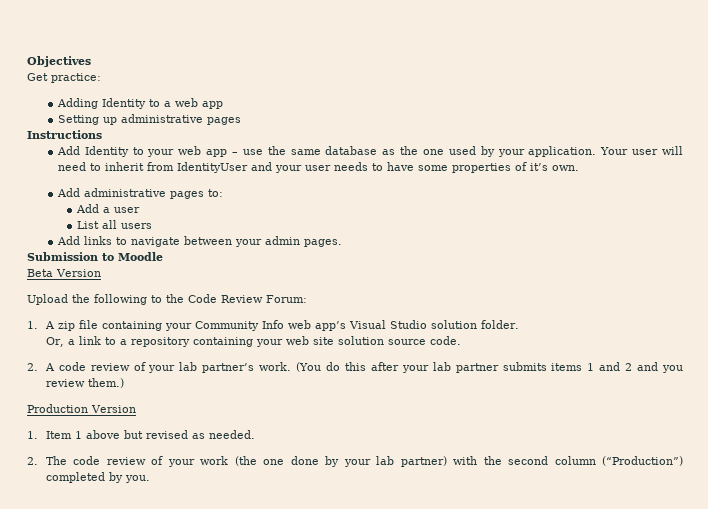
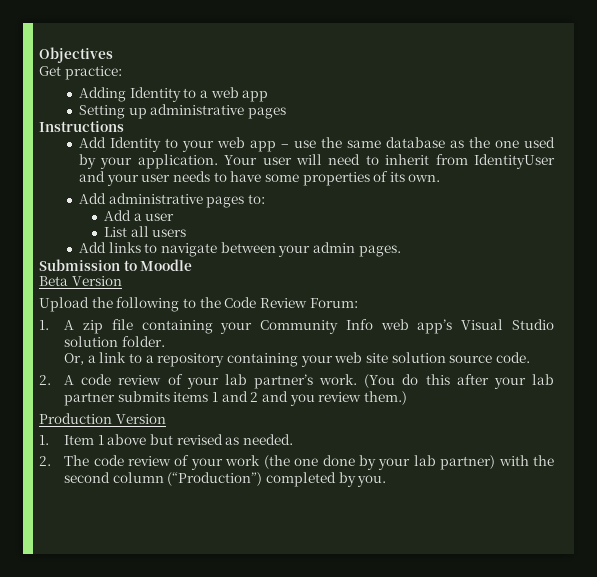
- Your user will need to inherit from IdentityUser and your user needs to have some properties of it’s own.
+ Your user will need to inherit from IdentityUser and your user needs to have some properties of its own.

